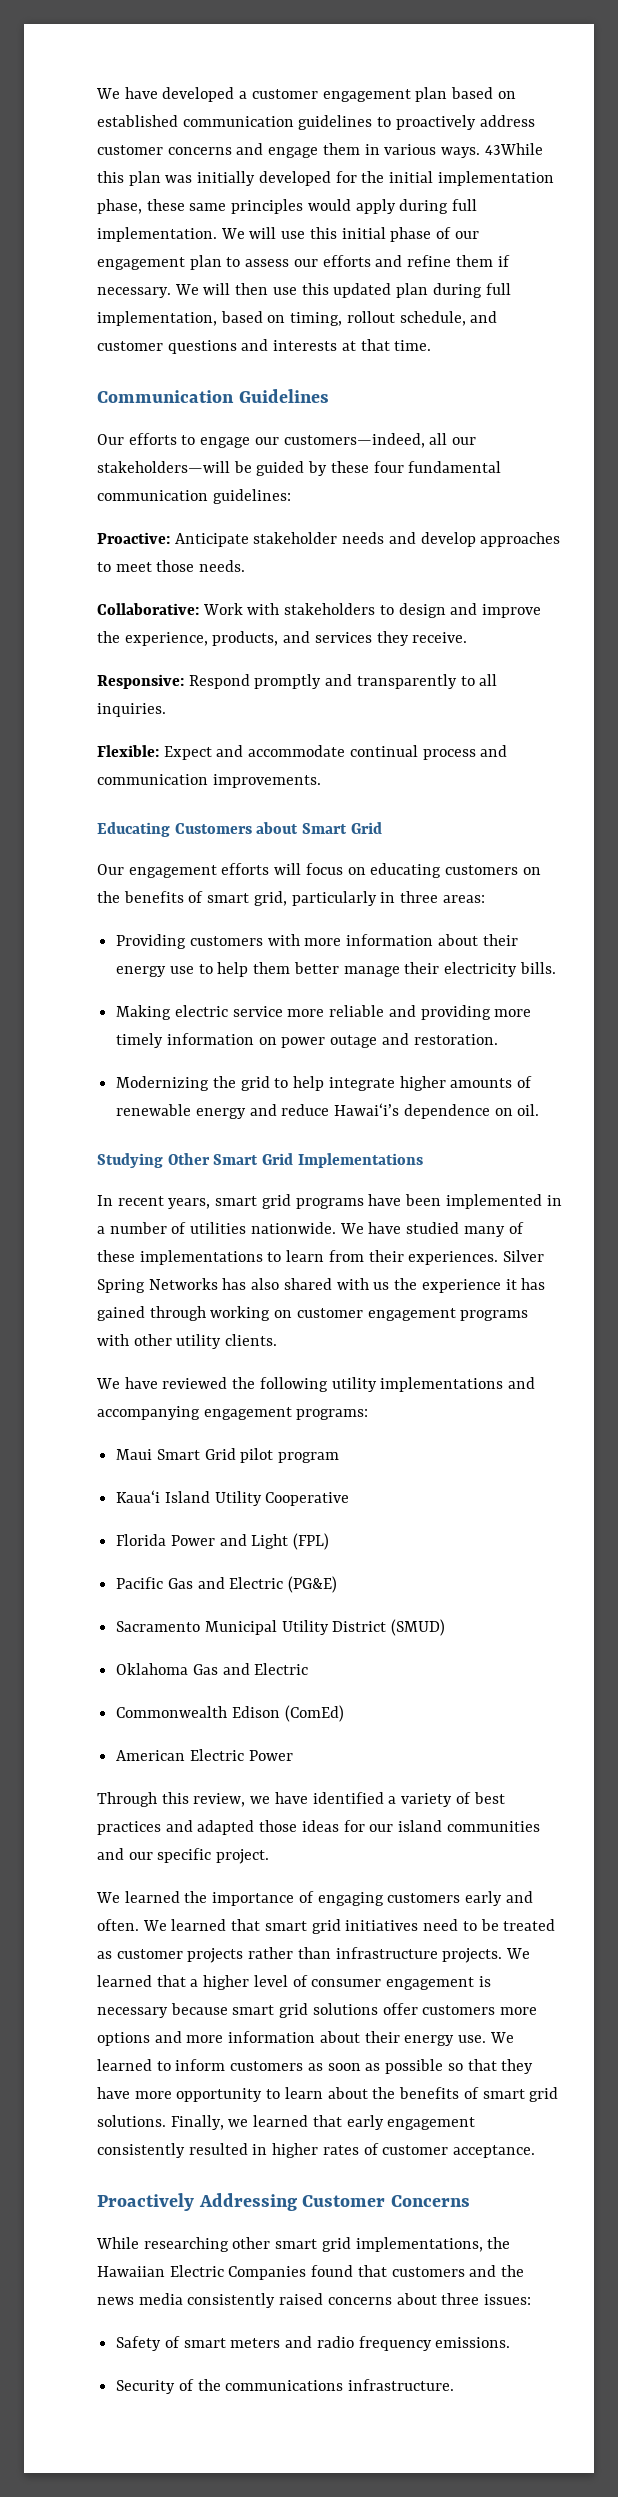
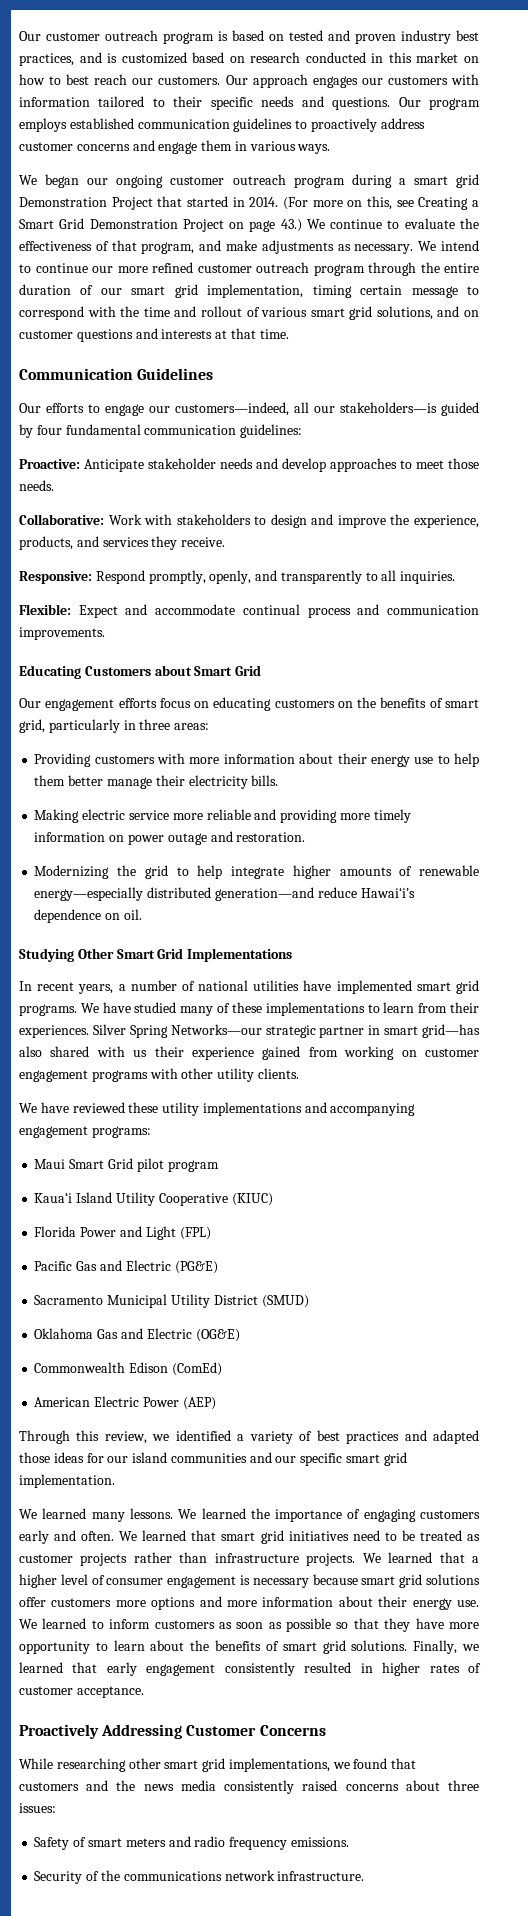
- We have developed a customer engagement plan based on established communication guidelines to proactively address customer concerns and engage them in various ways. 43While this plan was initially developed for the initial implementation phase, these same principles would apply during full implementation. We will use this initial phase of our engagement plan to assess our efforts and refine them if necessary. We will then use this updated plan during full implementation, based on timing, rollout schedule, and customer questions and interests at that time.
+ Our customer outreach program is based on tested and proven industry best practices, and is customized based on research conducted in this market on how to best reach our customers. Our approach engages our customers with information tailored to their specific needs and questions. Our program employs established communication guidelines to proactively address customer concerns and engage them in various ways.
+ We began our ongoing customer outreach program during a smart grid Demonstration Project that started in 2014. (For more on this, see Creating a Smart Grid Demonstration Project on page 43.) We continue to evaluate the effectiveness of that program, and make adjustments as necessary. We intend to continue our more refined customer outreach program through the entire duration of our smart grid implementation, timing certain message to correspond with the time and rollout of various smart grid solutions, and on customer questions and interests at that time.
- Our efforts to engage our customers—indeed, all our stakeholders—will be guided by these four fundamental communication guidelines:
+ Our efforts to engage our customers—indeed, all our stakeholders—is guided by four fundamental communication guidelines:
- Responsive: Respond promptly and transparently to all inquiries.
+ Responsive: Respond promptly, openly, and transparently to all inquiries.
- Our engagement efforts will focus on educating customers on the benefits of smart grid, particularly in three areas:
+ Our engagement efforts focus on educating customers on the benefits of smart grid, particularly in three areas:
- Modernizing the grid to help integrate higher amounts of renewable energy and reduce Hawai‘i’s dependence on oil.
+ Modernizing the grid to help integrate higher amounts of renewable energy—especially distributed generation—and reduce Hawai‘i’s dependence on oil.
- In recent years, smart grid programs have been implemented in a number of utilities nationwide.
+ In recent years, a number of national utilities have implemented smart grid programs.
- Silver Spring Networks has also shared with us the experience it has gained through working on customer engagement programs with other utility clients.
+ Silver Spring Networks—our strategic partner in smart grid—has also shared with us their experience gained from working on customer engagement programs with other utility clients.
- We have reviewed the following utility implementations and accompanying engagement programs:
+ We have reviewed these utility implementations and accompanying engagement programs:
- Kaua‘i Island Utility Cooperative
+ Kaua‘i Island Utility Cooperative (KIUC)
- Oklahoma Gas and Electric
+ Oklahoma Gas and Electric (OG&E)
- American Electric Power
+ American Electric Power (AEP)
- Through this review, we have identified a variety of best practices and adapted those ideas for our island communities and our specific project.
- We learned the importance of engaging customers early and often.
+ Through this review, we identified a variety of best practices and adapted those ideas for our island communities and our specific smart grid implementation.
+ We learned many lessons. We learned the importance of engaging customers early and often.
- While researching other smart grid implementations, the Hawaiian Electric Companies found that customers and the news media consistently raised concerns about three issues:
+ While researching other smart grid implementations, we found that customers and the news media consistently raised concerns about three issues:
- Security of the communications infrastructure.
+ Security of the communications network infrastructure.

